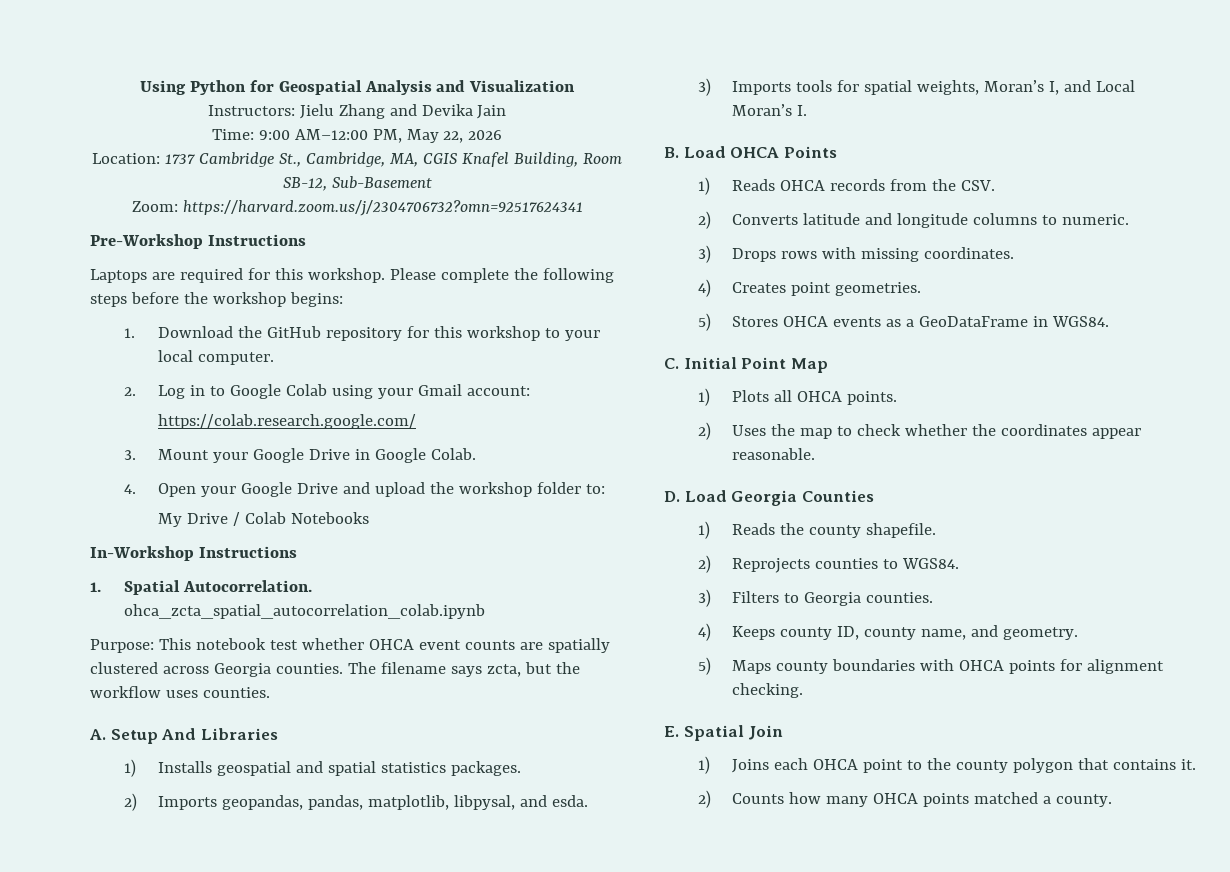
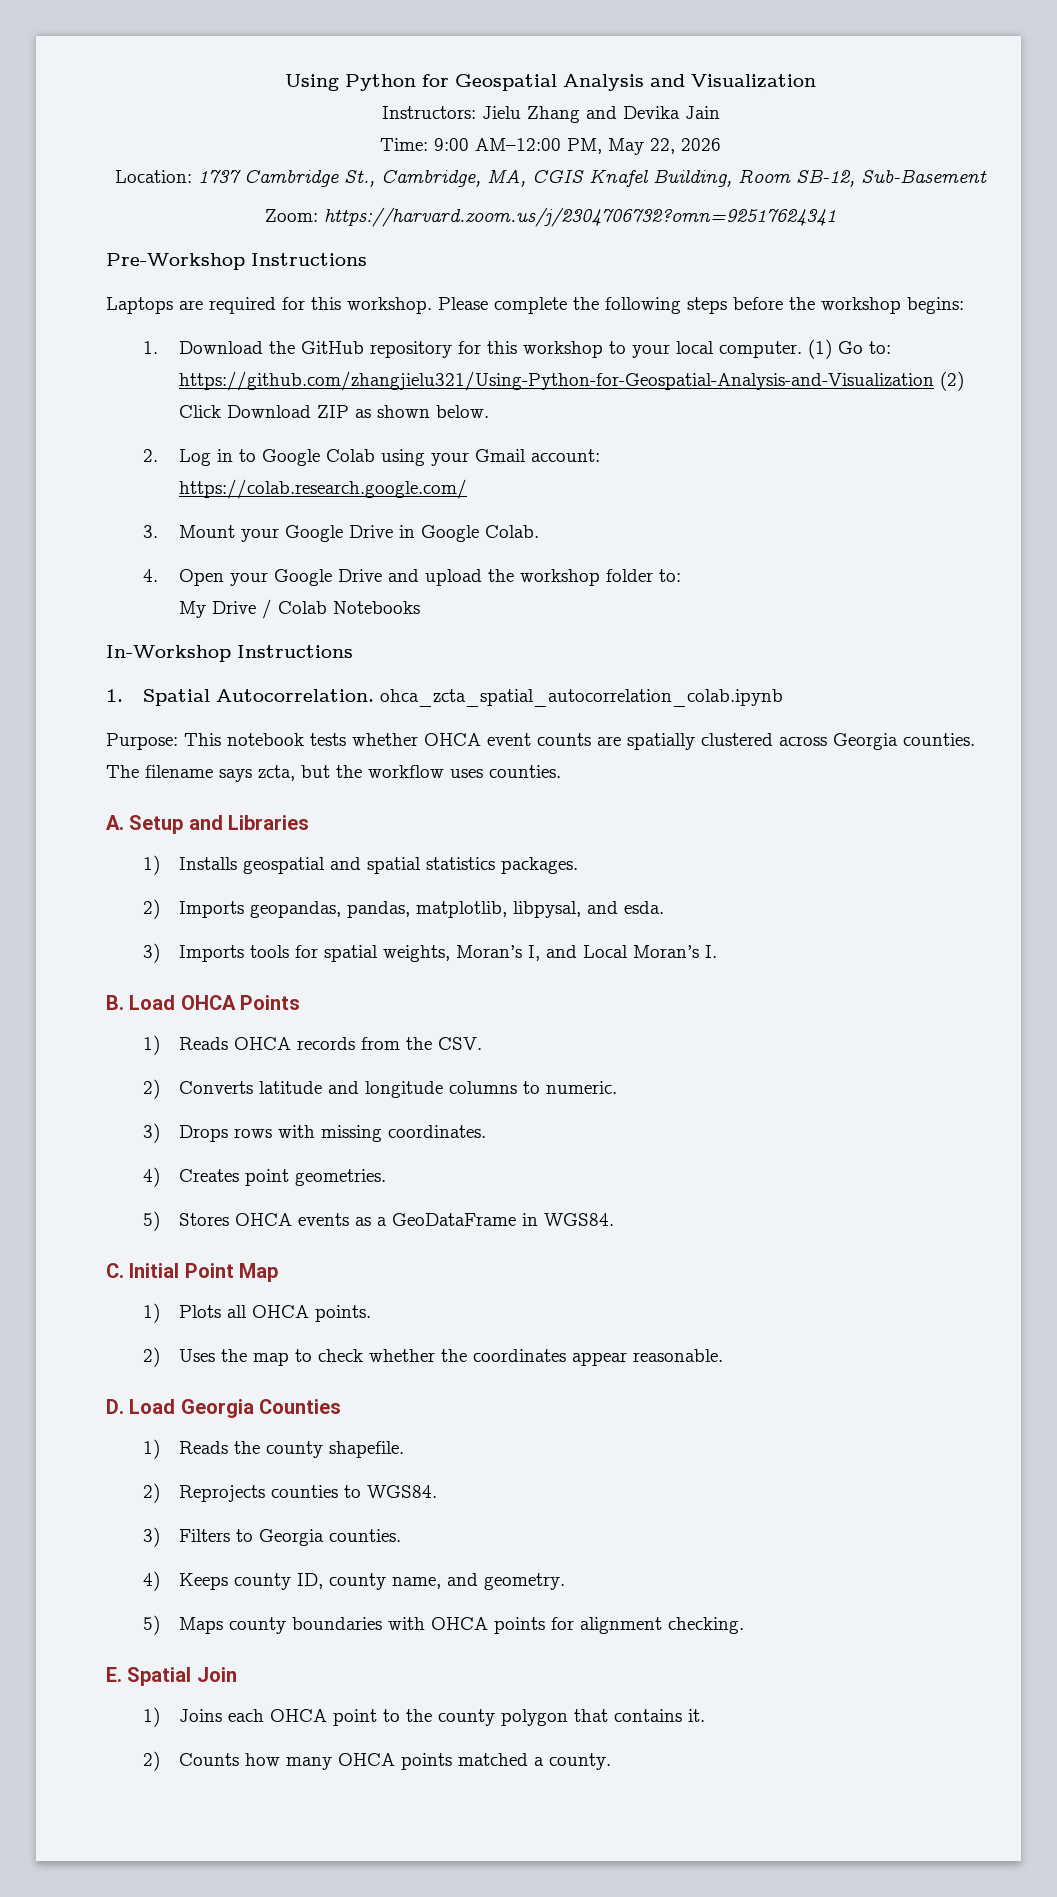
+ (1) Go to: https://github.com/zhangjielu321/Using-Python-for-Geospatial-Analysis-and-Visualization (2) Click Download ZIP as shown below.
- Purpose: This notebook test whether OHCA event counts are spatially clustered across Georgia counties.
+ Purpose: This notebook tests whether OHCA event counts are spatially clustered across Georgia counties.
- A. Setup And Libraries
+ A. Setup and Libraries

